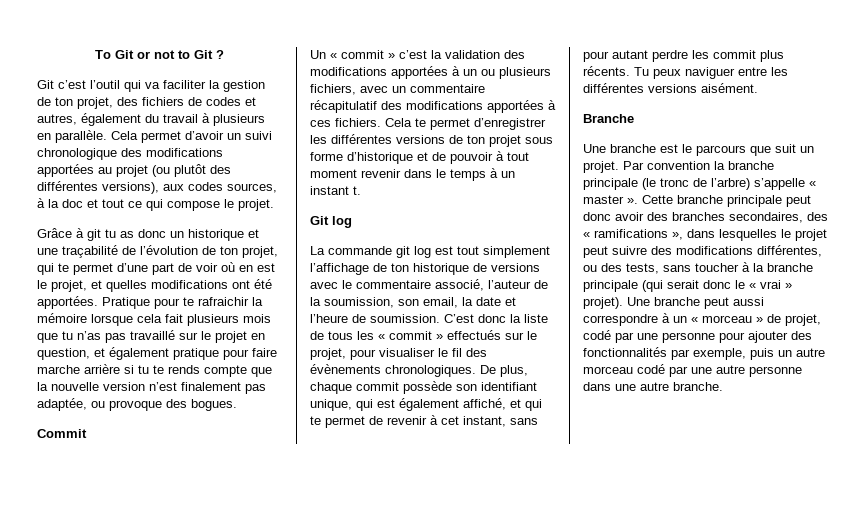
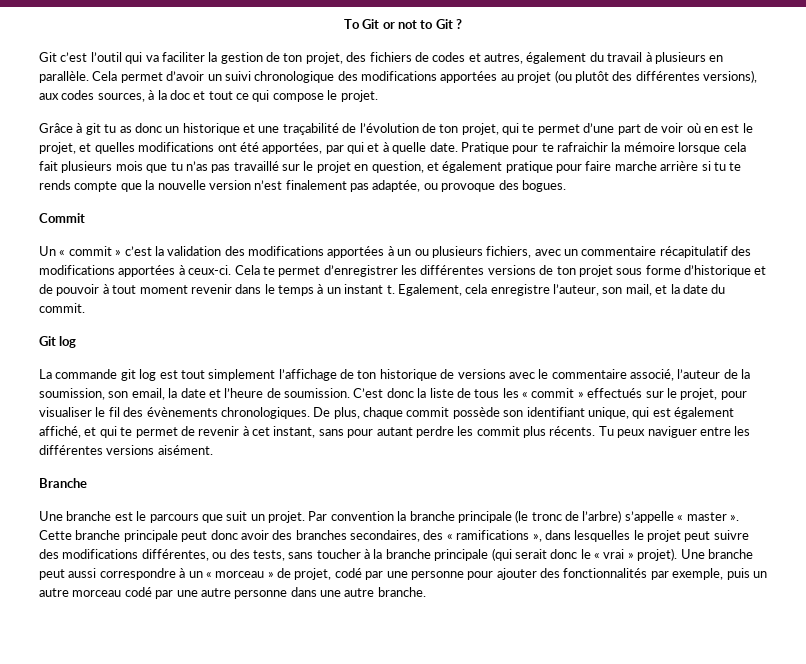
- Grâce à git tu as donc un historique et une traçabilité de l’évolution de ton projet, qui te permet d’une part de voir où en est le projet, et quelles modifications ont été apportées.
+ Grâce à git tu as donc un historique et une traçabilité de l’évolution de ton projet, qui te permet d’une part de voir où en est le projet, et quelles modifications ont été apportées, par qui et à quelle date.
- Un « commit » c’est la validation des modifications apportées à un ou plusieurs fichiers, avec un commentaire récapitulatif des modifications apportées à ces fichiers.
+ Un « commit » c’est la validation des modifications apportées à un ou plusieurs fichiers, avec un commentaire récapitulatif des modifications apportées à ceux-ci.
+ Egalement, cela enregistre l’auteur, son mail, et la date du commit.

